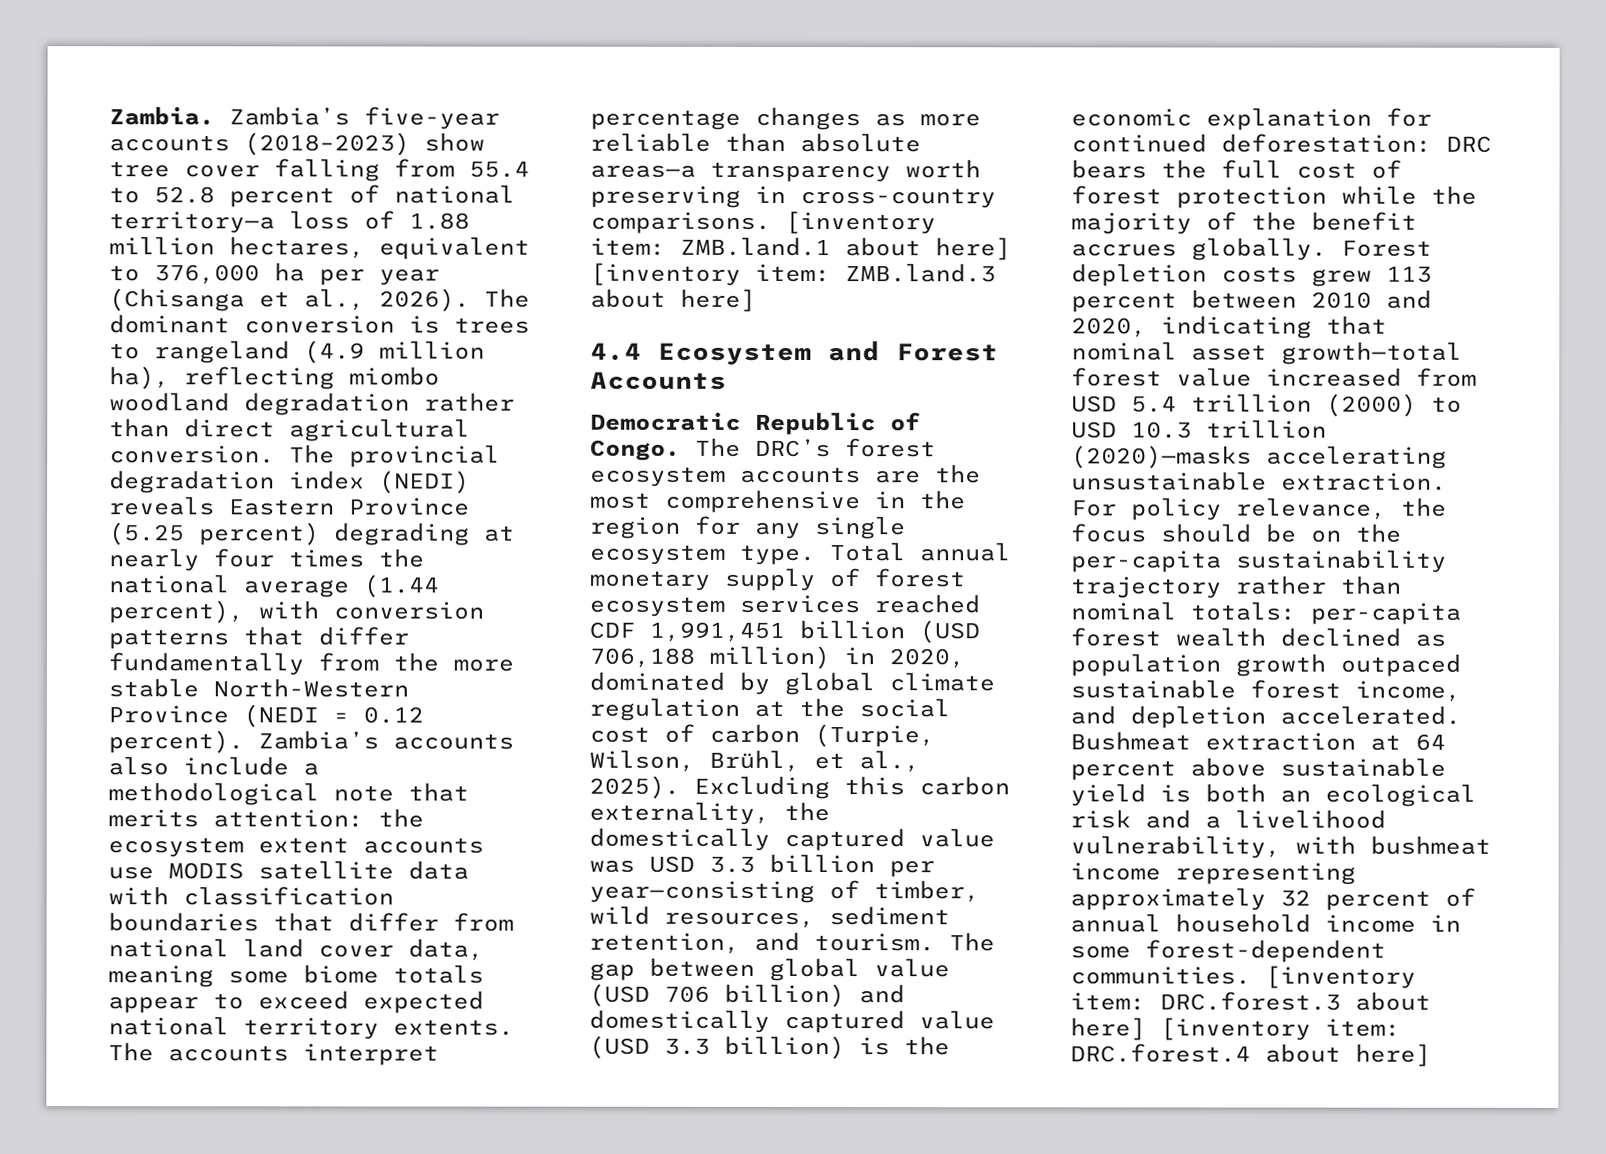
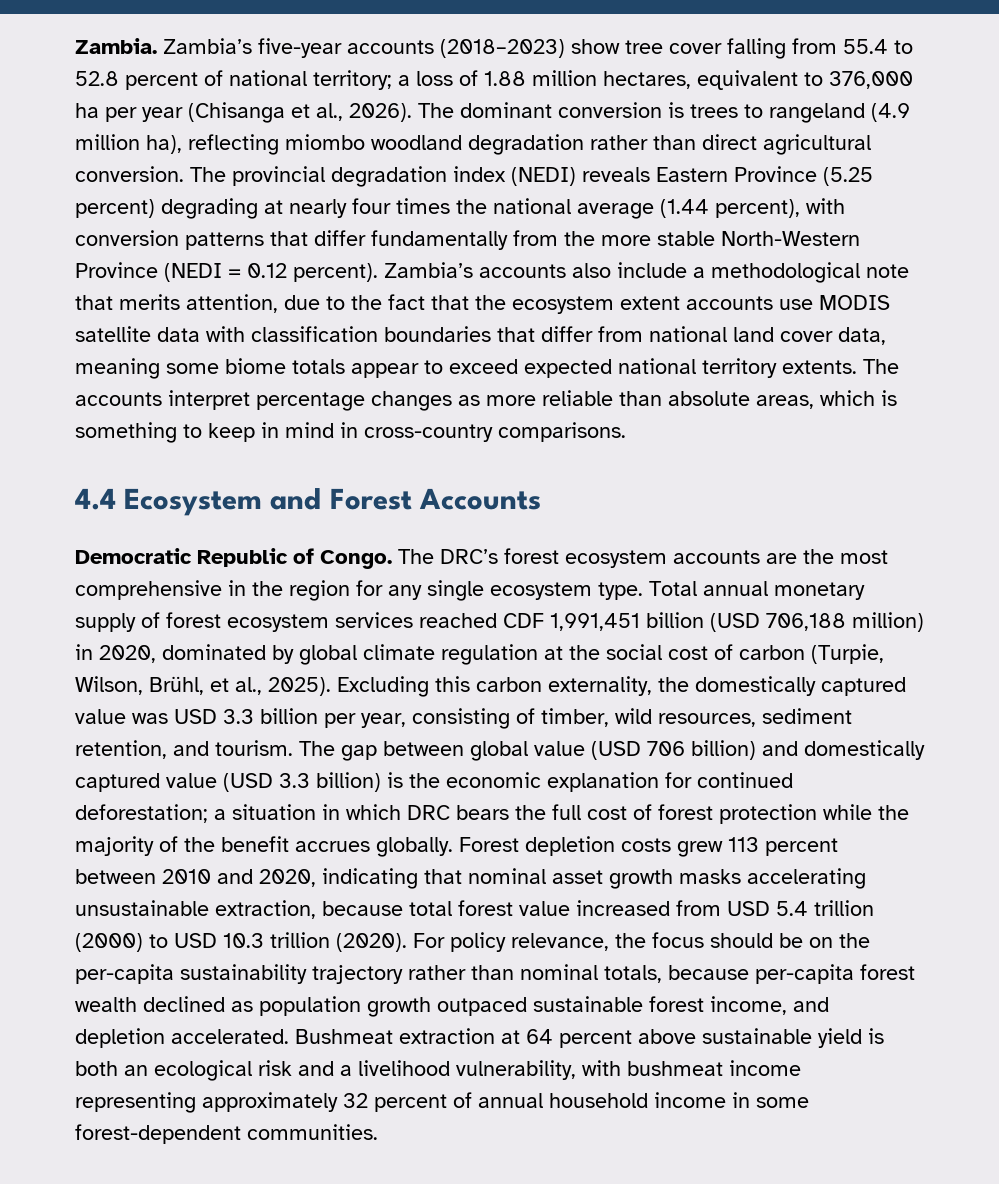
- Zambia’s five-year accounts (2018–2023) show tree cover falling from 55.4 to 52.8 percent of national territory—a loss of 1.88 million hectares, equivalent to 376,000 ha per year (Chisanga et al., 2026).
+ Zambia’s five-year accounts (2018–2023) show tree cover falling from 55.4 to 52.8 percent of national territory; a loss of 1.88 million hectares, equivalent to 376,000 ha per year (Chisanga et al., 2026).
- Zambia’s accounts also include a methodological note that merits attention: the ecosystem extent accounts use MODIS satellite data with classification boundaries that differ from national land cover data, meaning some biome totals appear to exceed expected national territory extents.
+ Zambia’s accounts also include a methodological note that merits attention, due to the fact that the ecosystem extent accounts use MODIS satellite data with classification boundaries that differ from national land cover data, meaning some biome totals appear to exceed expected national territory extents.
- The accounts interpret percentage changes as more reliable than absolute areas—a transparency worth preserving in cross-country comparisons. [inventory item: ZMB.land.1 about here] [inventory item: ZMB.land.3 about here]
+ The accounts interpret percentage changes as more reliable than absolute areas, which is something to keep in mind in cross-country comparisons.
- Excluding this carbon externality, the domestically captured value was USD 3.3 billion per year—consisting of timber, wild resources, sediment retention, and tourism.
+ Excluding this carbon externality, the domestically captured value was USD 3.3 billion per year, consisting of timber, wild resources, sediment retention, and tourism.
- The gap between global value (USD 706 billion) and domestically captured value (USD 3.3 billion) is the economic explanation for continued deforestation: DRC bears the full cost of forest protection while the majority of the benefit accrues globally.
+ The gap between global value (USD 706 billion) and domestically captured value (USD 3.3 billion) is the economic explanation for continued deforestation; a situation in which DRC bears the full cost of forest protection while the majority of the benefit accrues globally.
- Forest depletion costs grew 113 percent between 2010 and 2020, indicating that nominal asset growth—total forest value increased from USD 5.4 trillion (2000) to USD 10.3 trillion (2020)—masks accelerating unsustainable extraction.
+ Forest depletion costs grew 113 percent between 2010 and 2020, indicating that nominal asset growth masks accelerating unsustainable extraction, because total forest value increased from USD 5.4 trillion (2000) to USD 10.3 trillion (2020).
- For policy relevance, the focus should be on the per-capita sustainability trajectory rather than nominal totals: per-capita forest wealth declined as population growth outpaced sustainable forest income, and depletion accelerated.
+ For policy relevance, the focus should be on the per-capita sustainability trajectory rather than nominal totals, because per-capita forest wealth declined as population growth outpaced sustainable forest income, and depletion accelerated.
- [inventory item: DRC.forest.3 about here] [inventory item: DRC.forest.4 about here]

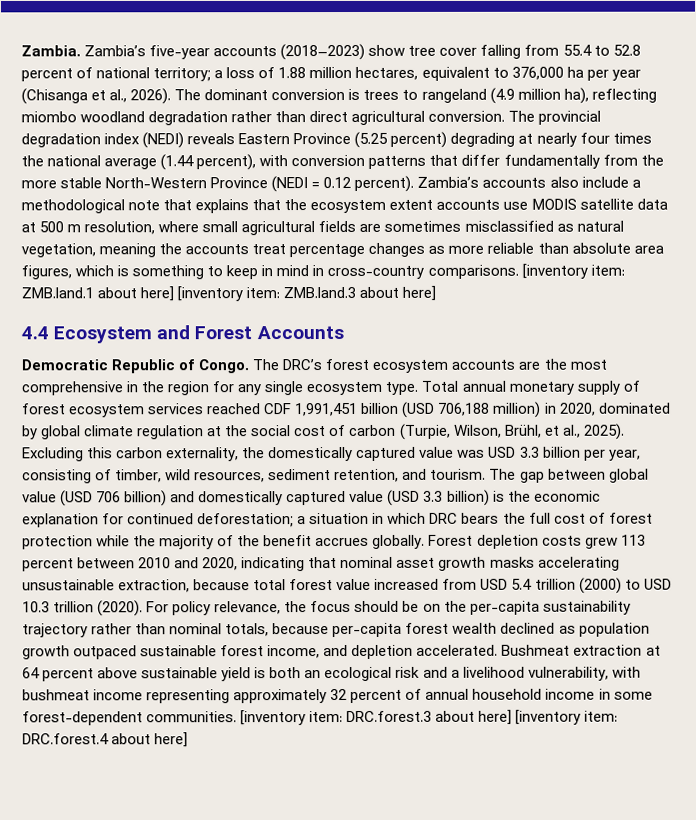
- Zambia’s accounts also include a methodological note that merits attention, due to the fact that the ecosystem extent accounts use MODIS satellite data with classification boundaries that differ from national land cover data, meaning some biome totals appear to exceed expected national territory extents. The accounts interpret percentage changes as more reliable than absolute areas, which is something to keep in mind in cross-country comparisons.
+ Zambia’s accounts also include a methodological note that explains that the ecosystem extent accounts use MODIS satellite data at 500 m resolution, where small agricultural fields are sometimes misclassified as natural vegetation, meaning the accounts treat percentage changes as more reliable than absolute area figures, which is something to keep in mind in cross-country comparisons. [inventory item: ZMB.land.1 about here] [inventory item: ZMB.land.3 about here]
+ [inventory item: DRC.forest.3 about here] [inventory item: DRC.forest.4 about here]

